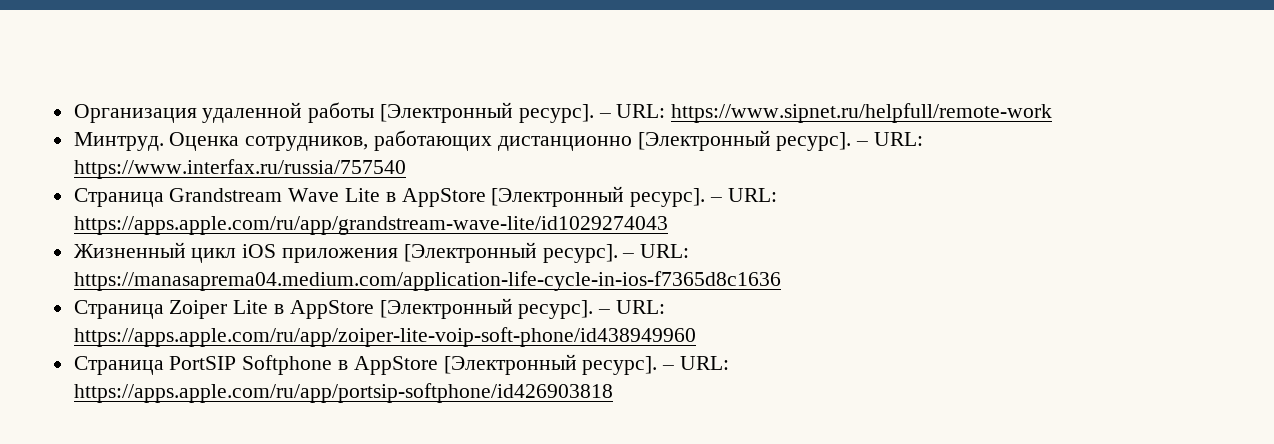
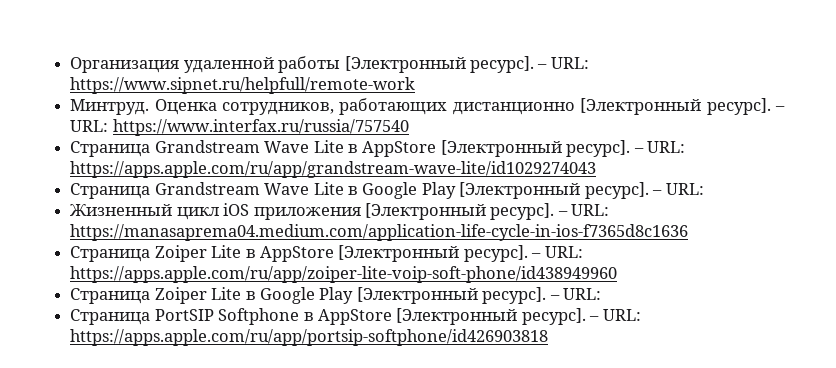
+ Страница Grandstream Wave Lite в Google Play [Электронный ресурс]. – URL:
+ Страница Zoiper Lite в Google Play [Электронный ресурс]. – URL:

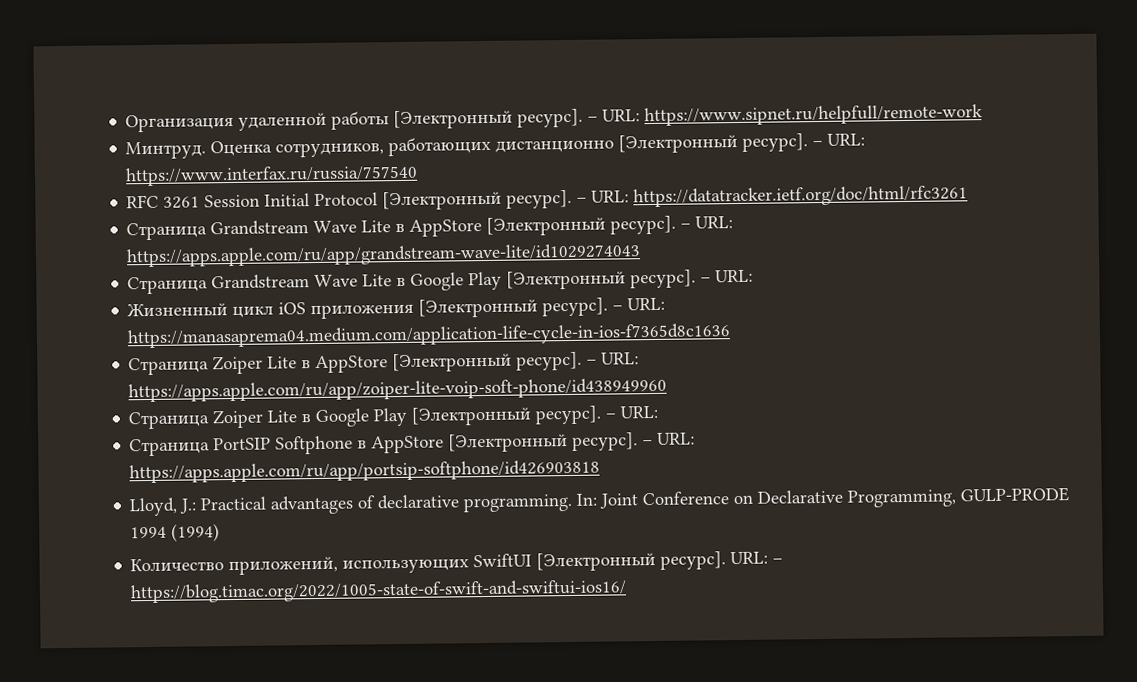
+ RFC 3261 Session Initial Protocol [Электронный ресурс]. – URL: https://datatracker.ietf.org/doc/html/rfc3261
+ Lloyd, J.: Practical advantages of declarative programming. In: Joint Conference on Declarative Programming, GULP-PRODE 1994 (1994)
+ Количество приложений, использующих SwiftUI [Электронный ресурс]. URL: – https://blog.timac.org/2022/1005-state-of-swift-and-swiftui-ios16/

